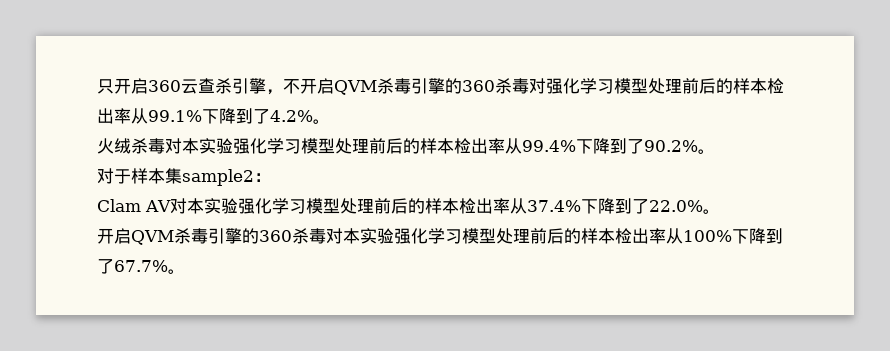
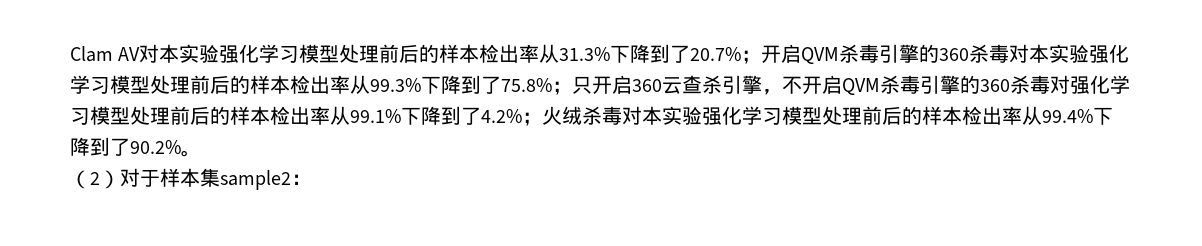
- 只开启360云查杀引擎，不开启QVM杀毒引擎的360杀毒对强化学习模型处理前后的样本检出率从99.1%下降到了4.2%。
- 火绒杀毒对本实验强化学习模型处理前后的样本检出率从99.4%下降到了90.2%。
+ Clam AV对本实验强化学习模型处理前后的样本检出率从31.3%下降到了20.7%；开启QVM杀毒引擎的360杀毒对本实验强化学习模型处理前后的样本检出率从99.3%下降到了75.8%；只开启360云查杀引擎，不开启QVM杀毒引擎的360杀毒对强化学习模型处理前后的样本检出率从99.1%下降到了4.2%；火绒杀毒对本实验强化学习模型处理前后的样本检出率从99.4%下降到了90.2%。
- 对于样本集sample2：
+ （2）对于样本集sample2：
- Clam AV对本实验强化学习模型处理前后的样本检出率从37.4%下降到了22.0%。
- 开启QVM杀毒引擎的360杀毒对本实验强化学习模型处理前后的样本检出率从100%下降到了67.7%。

